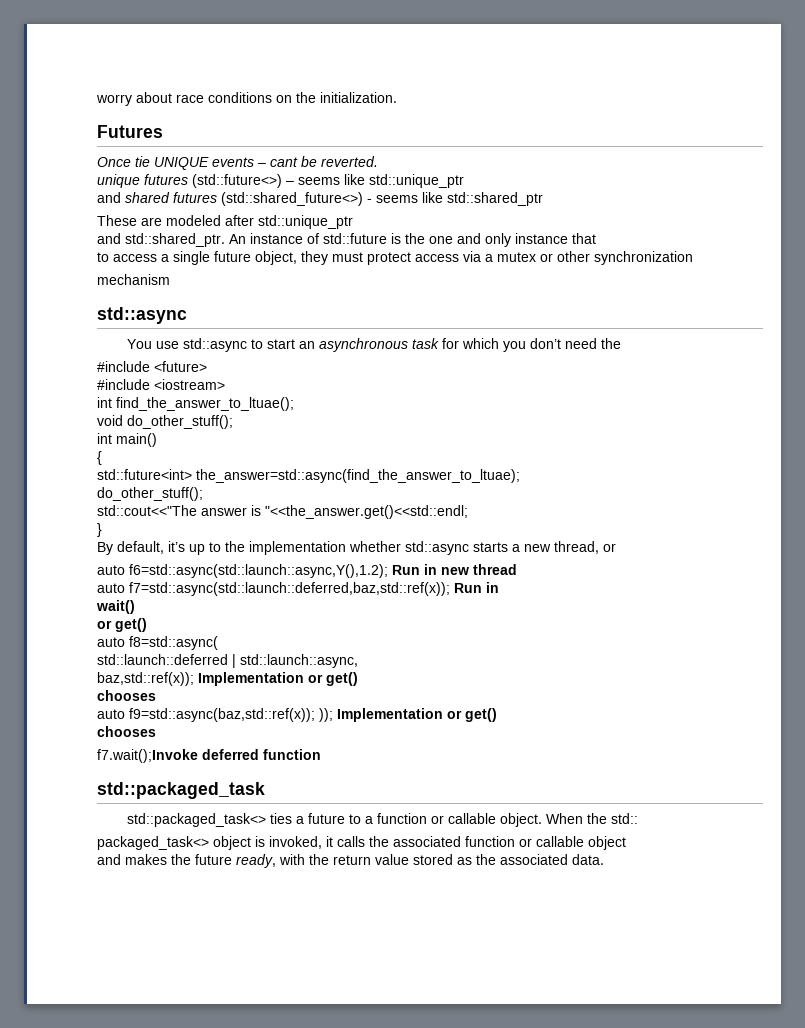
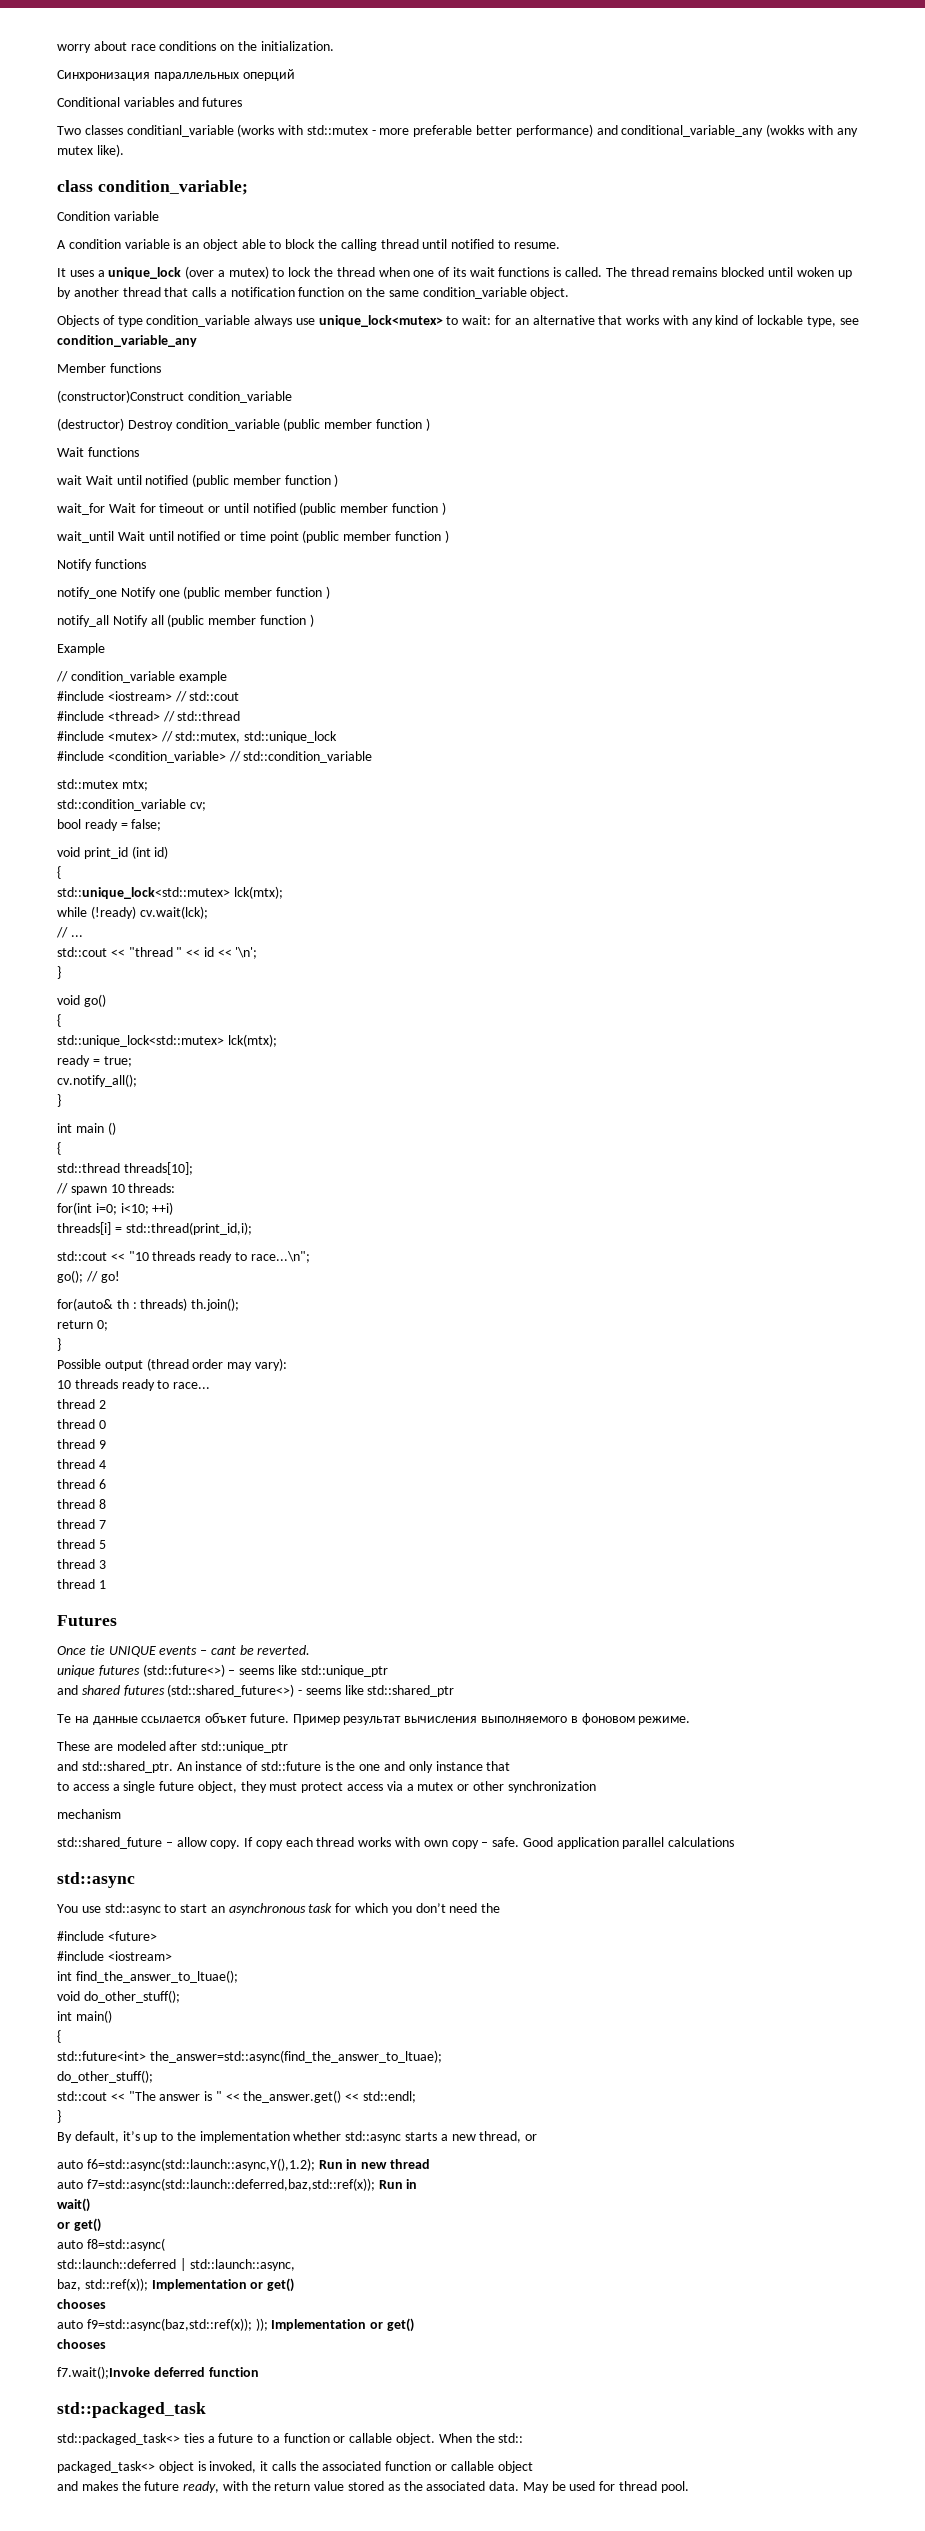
+ Синхронизация параллельных оперций
+ Conditional variables and futures
+ Two classes conditianl_variable (works with std::mutex - more preferable better performance) and conditional_variable_any (wokks with any mutex like).
+ class condition_variable;
+ Condition variable
+ A condition variable is an object able to block the calling thread until notified to resume.
+ It uses a unique_lock (over a mutex) to lock the thread when one of its wait functions is called. The thread remains blocked until woken up by another thread that calls a notification function on the same condition_variable object.
+ Objects of type condition_variable always use unique_lock<mutex> to wait: for an alternative that works with any kind of lockable type, see condition_variable_any
+ Member functions
+ (constructor)Construct condition_variable
+ (destructor) Destroy condition_variable (public member function )
+ Wait functions
+ wait Wait until notified (public member function )
+ wait_for Wait for timeout or until notified (public member function )
+ wait_until Wait until notified or time point (public member function )
+ Notify functions
+ notify_one Notify one (public member function )
+ notify_all Notify all (public member function )
+ Example
+ // condition_variable example
+ #include <iostream> // std::cout
+ #include <thread> // std::thread
+ #include <mutex> // std::mutex, std::unique_lock
+ #include <condition_variable> // std::condition_variable
+ std::mutex mtx;
+ std::condition_variable cv;
+ bool ready = false;
+ void print_id (int id)
+ {
+ std::unique_lock<std::mutex> lck(mtx);
+ while (!ready) cv.wait(lck);
+ // ...
+ std::cout << "thread " << id << '\n';
+ }
+ void go()
+ {
+ std::unique_lock<std::mutex> lck(mtx);
+ ready = true;
+ cv.notify_all();
+ }
+ int main ()
+ {
+ std::thread threads[10];
+ // spawn 10 threads:
+ for(int i=0; i<10; ++i)
+ threads[i] = std::thread(print_id,i);
+ std::cout << "10 threads ready to race...\n";
+ go(); // go!
+ for(auto& th : threads) th.join();
+ return 0;
+ }
+ Possible output (thread order may vary):
+ 10 threads ready to race...
+ thread 2
+ thread 0
+ thread 9
+ thread 4
+ thread 6
+ thread 8
+ thread 7
+ thread 5
+ thread 3
+ thread 1
+ Те на данные ссылается объкет future. Пример результат вычисления выполняемого в фоновом режиме.
+ std::shared_future – allow copy. If copy each thread works with own copy – safe. Good application parallel calculations
- std::cout<<"The answer is "<<the_answer.get()<<std::endl;
+ std::cout << "The answer is " << the_answer.get() << std::endl;
- baz,std::ref(x)); Implementation or get()
+ baz, std::ref(x)); Implementation or get()
+ May be used for thread pool.

